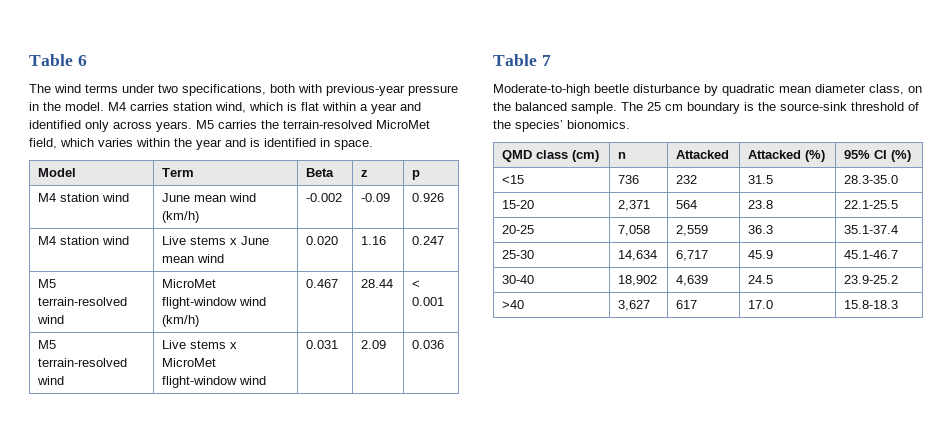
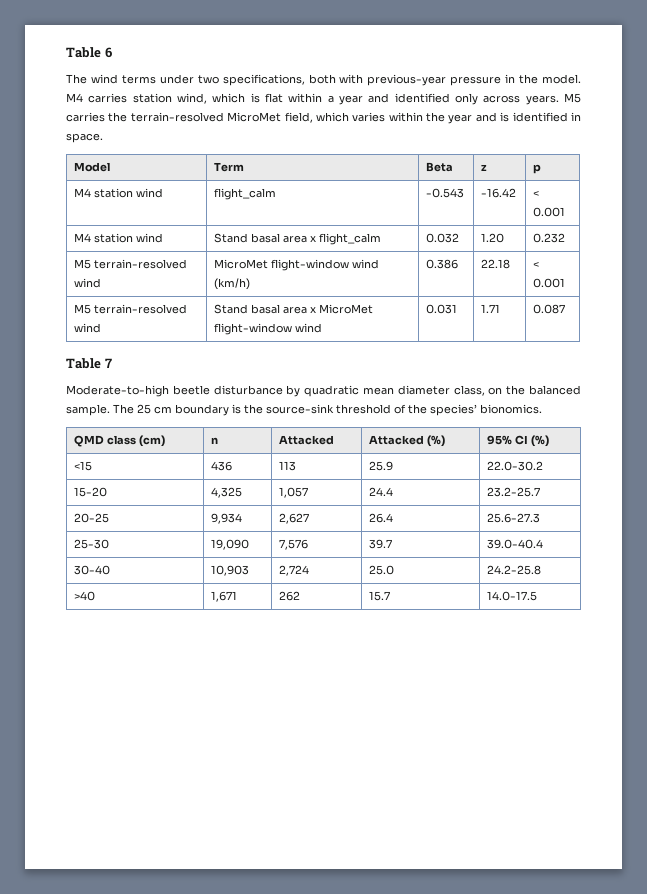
- M4 station wind | June mean wind (km/h) | -0.002 | -0.09 | 0.926
- M4 station wind | Live stems x June mean wind | 0.020 | 1.16 | 0.247
+ M4 station wind | flight_calm | -0.543 | -16.42 | < 0.001
+ M4 station wind | Stand basal area x flight_calm | 0.032 | 1.20 | 0.232
- M5 terrain-resolved wind | MicroMet flight-window wind (km/h) | 0.467 | 28.44 | < 0.001
+ M5 terrain-resolved wind | MicroMet flight-window wind (km/h) | 0.386 | 22.18 | < 0.001
- M5 terrain-resolved wind | Live stems x MicroMet flight-window wind | 0.031 | 2.09 | 0.036
+ M5 terrain-resolved wind | Stand basal area x MicroMet flight-window wind | 0.031 | 1.71 | 0.087
- <15 | 736 | 232 | 31.5 | 28.3-35.0
- 15-20 | 2,371 | 564 | 23.8 | 22.1-25.5
- 20-25 | 7,058 | 2,559 | 36.3 | 35.1-37.4
- 25-30 | 14,634 | 6,717 | 45.9 | 45.1-46.7
- 30-40 | 18,902 | 4,639 | 24.5 | 23.9-25.2
- >40 | 3,627 | 617 | 17.0 | 15.8-18.3
+ <15 | 436 | 113 | 25.9 | 22.0-30.2
+ 15-20 | 4,325 | 1,057 | 24.4 | 23.2-25.7
+ 20-25 | 9,934 | 2,627 | 26.4 | 25.6-27.3
+ 25-30 | 19,090 | 7,576 | 39.7 | 39.0-40.4
+ 30-40 | 10,903 | 2,724 | 25.0 | 24.2-25.8
+ >40 | 1,671 | 262 | 15.7 | 14.0-17.5

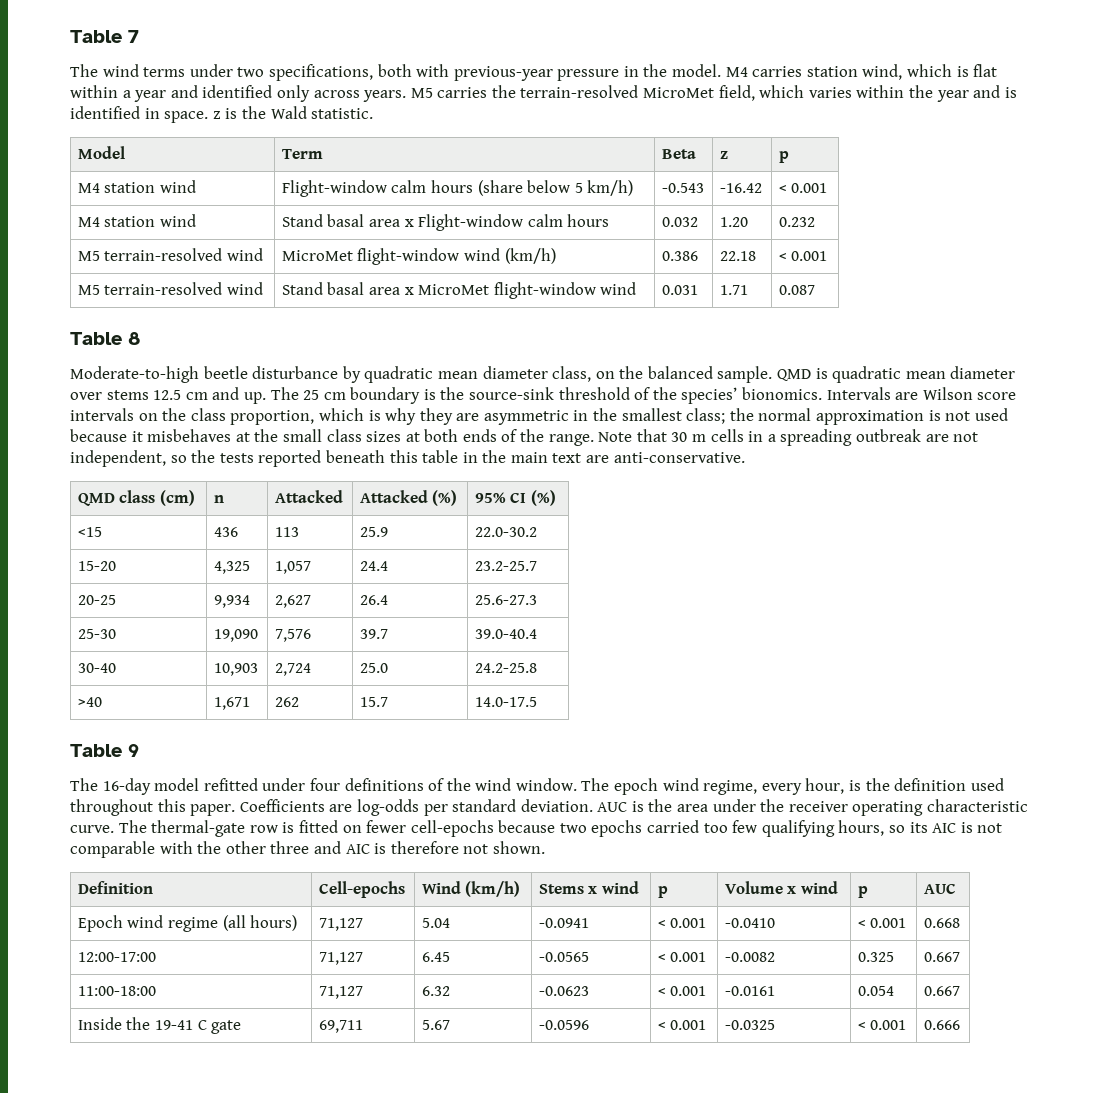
- Table 6
+ Table 7
- M5 carries the terrain-resolved MicroMet field, which varies within the year and is identified in space.
+ M5 carries the terrain-resolved MicroMet field, which varies within the year and is identified in space. z is the Wald statistic.
- M4 station wind | flight_calm | -0.543 | -16.42 | < 0.001
+ M4 station wind | Flight-window calm hours (share below 5 km/h) | -0.543 | -16.42 | < 0.001
- M4 station wind | Stand basal area x flight_calm | 0.032 | 1.20 | 0.232
+ M4 station wind | Stand basal area x Flight-window calm hours | 0.032 | 1.20 | 0.232
- Table 7
+ Table 8
+ QMD is quadratic mean diameter over stems 12.5 cm and up.
+ Intervals are Wilson score intervals on the class proportion, which is why they are asymmetric in the smallest class; the normal approximation is not used because it misbehaves at the small class sizes at both ends of the range. Note that 30 m cells in a spreading outbreak are not independent, so the tests reported beneath this table in the main text are anti-conservative.
+ Table 9
+ The 16-day model refitted under four definitions of the wind window. The epoch wind regime, every hour, is the definition used throughout this paper. Coefficients are log-odds per standard deviation. AUC is the area under the receiver operating characteristic curve. The thermal-gate row is fitted on fewer cell-epochs because two epochs carried too few qualifying hours, so its AIC is not comparable with the other three and AIC is therefore not shown.
+ Definition | Cell-epochs | Wind (km/h) | Stems x wind | p | Volume x wind | p | AUC
+ Epoch wind regime (all hours) | 71,127 | 5.04 | -0.0941 | < 0.001 | -0.0410 | < 0.001 | 0.668
+ 12:00-17:00 | 71,127 | 6.45 | -0.0565 | < 0.001 | -0.0082 | 0.325 | 0.667
+ 11:00-18:00 | 71,127 | 6.32 | -0.0623 | < 0.001 | -0.0161 | 0.054 | 0.667
+ Inside the 19-41 C gate | 69,711 | 5.67 | -0.0596 | < 0.001 | -0.0325 | < 0.001 | 0.666

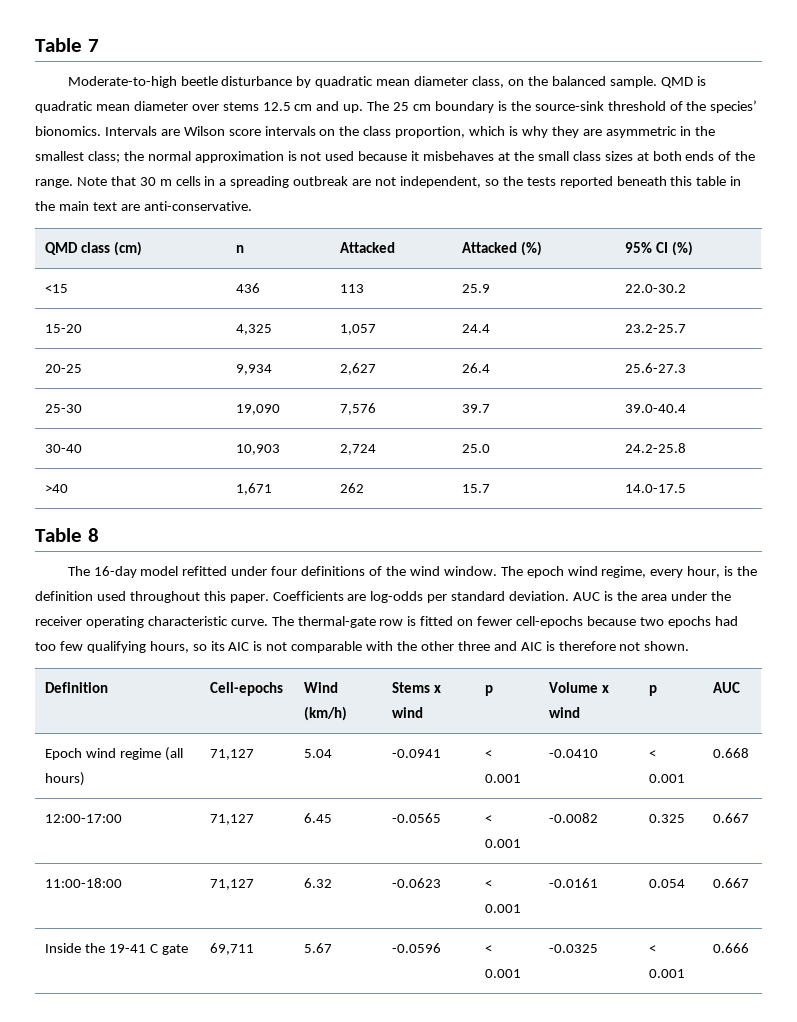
- The wind terms under two specifications, both with previous-year pressure in the model. M4 carries station wind, which is flat within a year and identified only across years. M5 carries the terrain-resolved MicroMet field, which varies within the year and is identified in space. z is the Wald statistic.
- Model | Term | Beta | z | p
- M4 station wind | Flight-window calm hours (share below 5 km/h) | -0.543 | -16.42 | < 0.001
- M4 station wind | Stand basal area x Flight-window calm hours | 0.032 | 1.20 | 0.232
- M5 terrain-resolved wind | MicroMet flight-window wind (km/h) | 0.386 | 22.18 | < 0.001
- M5 terrain-resolved wind | Stand basal area x MicroMet flight-window wind | 0.031 | 1.71 | 0.087
- Table 8
- Table 9
+ Table 8
- The thermal-gate row is fitted on fewer cell-epochs because two epochs carried too few qualifying hours, so its AIC is not comparable with the other three and AIC is therefore not shown.
+ The thermal-gate row is fitted on fewer cell-epochs because two epochs had too few qualifying hours, so its AIC is not comparable with the other three and AIC is therefore not shown.

